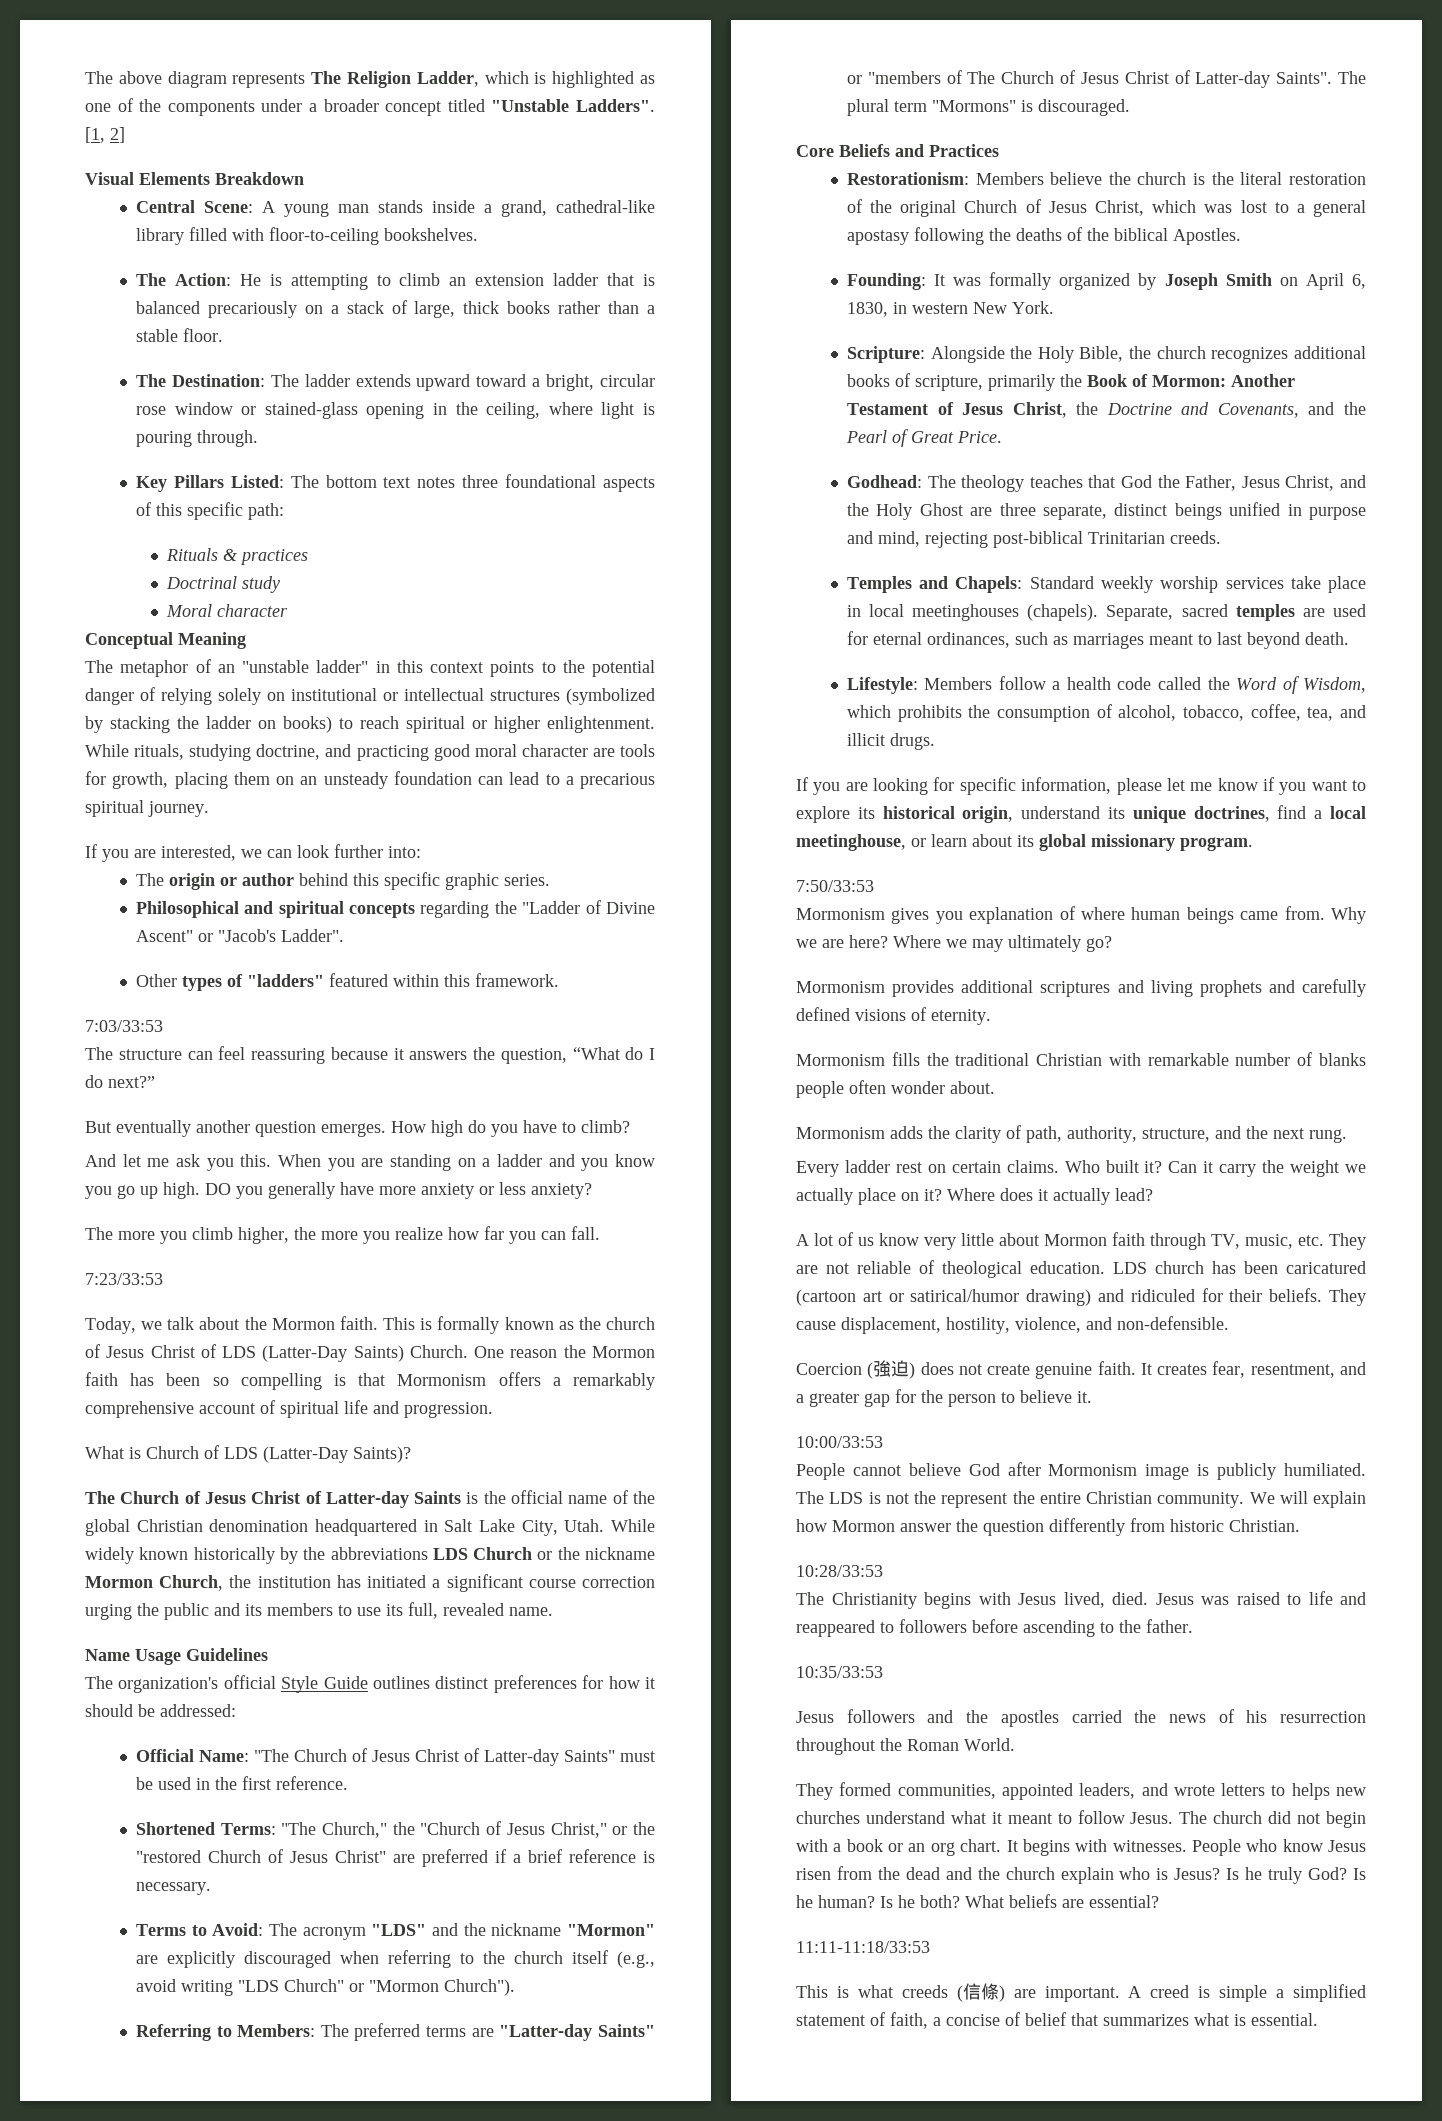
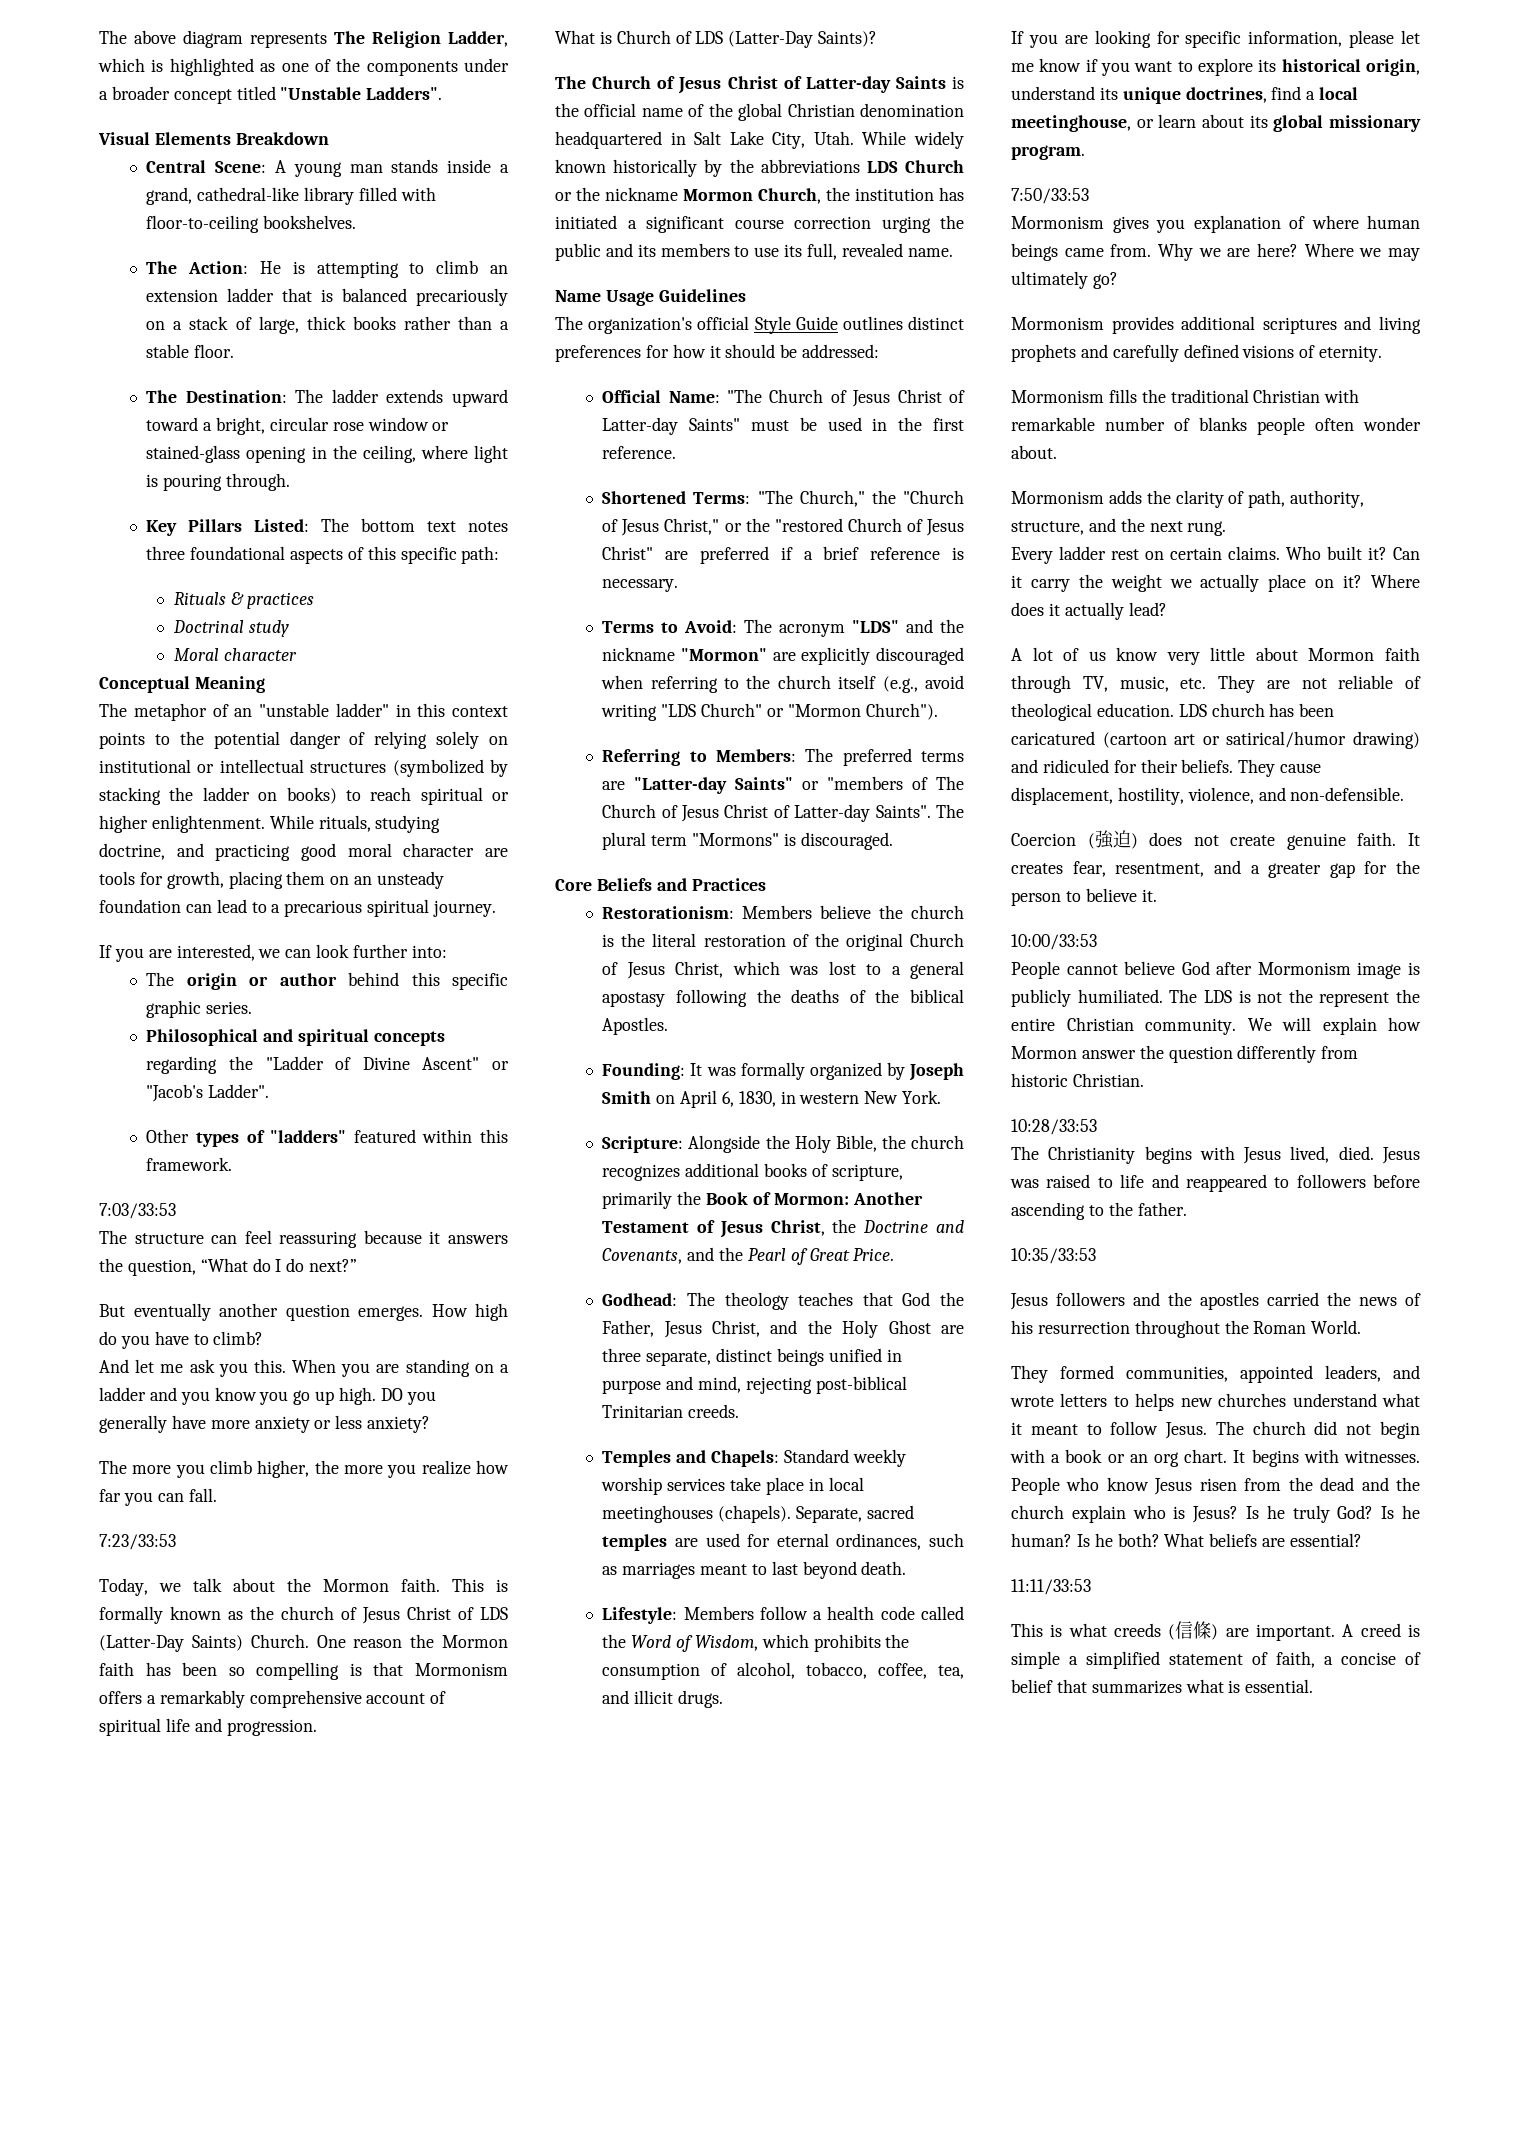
- [1, 2]
- 11:11-11:18/33:53
+ 11:11/33:53

